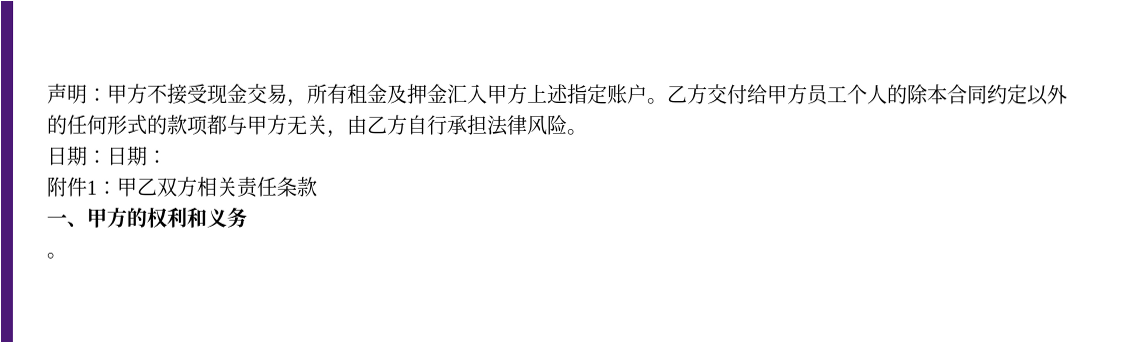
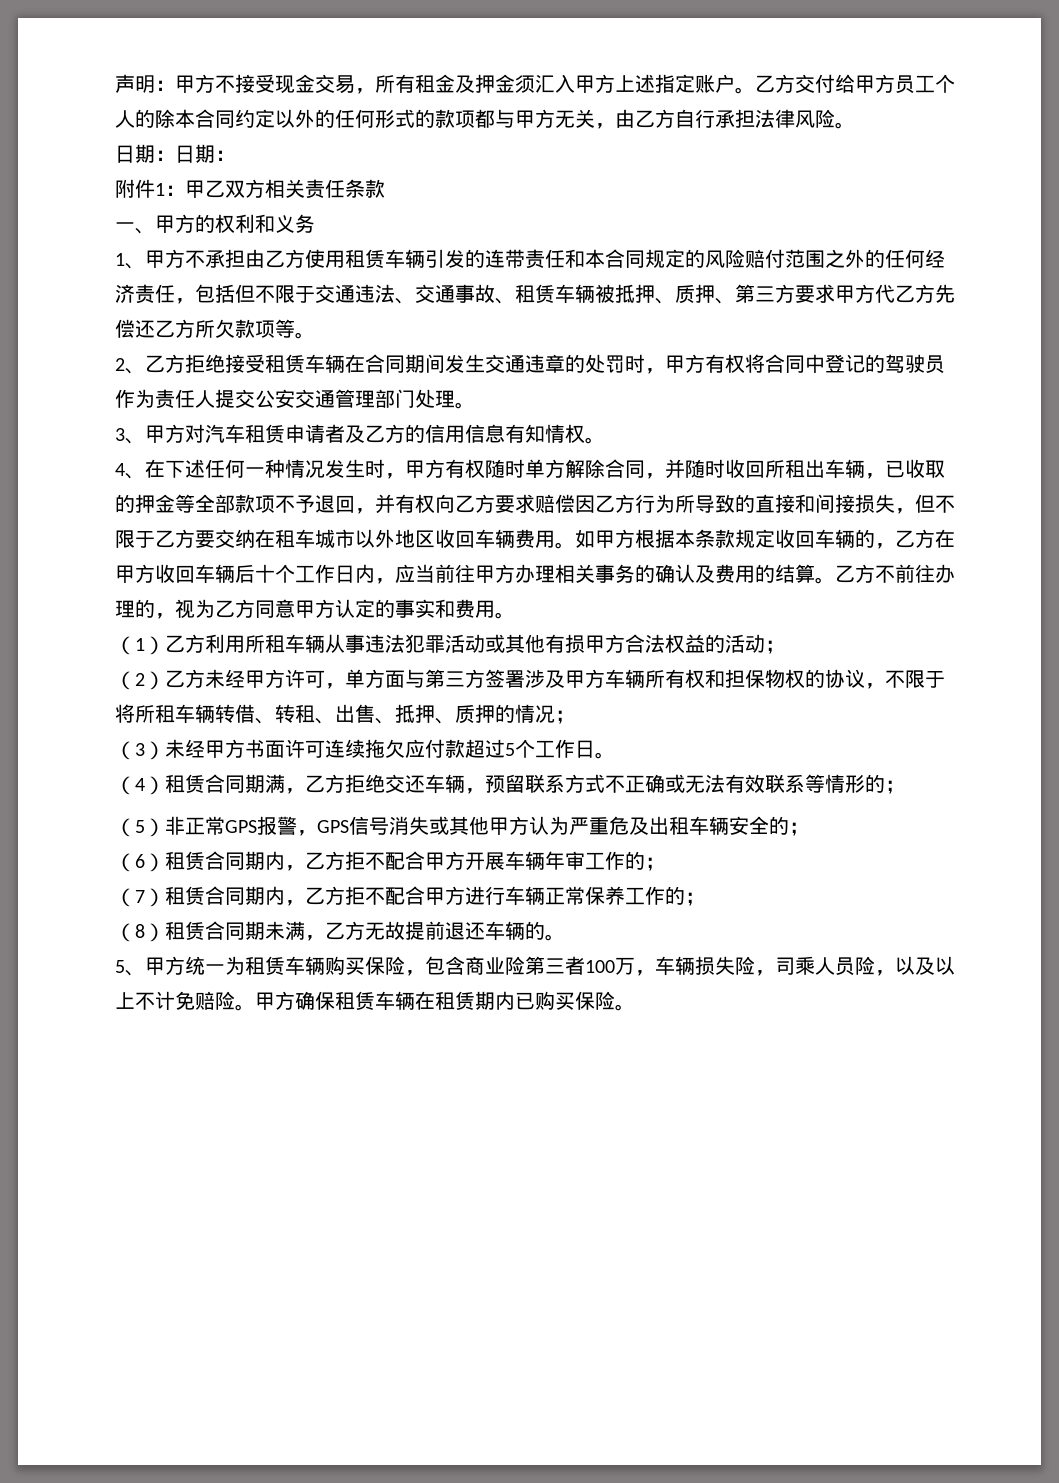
- 声明：甲方不接受现金交易，所有租金及押金汇入甲方上述指定账户。
+ 声明：甲方不接受现金交易，所有租金及押金须汇入甲方上述指定账户。
  一、甲方的权利和义务
- 。
+ 1、甲方不承担由乙方使用租赁车辆引发的连带责任和本合同规定的风险赔付范围之外的任何经济责任，包括但不限于交通违法、交通事故、租赁车辆被抵押、质押、第三方要求甲方代乙方先偿还乙方所欠款项等。
+ 2、乙方拒绝接受租赁车辆在合同期间发生交通违章的处罚时，甲方有权将合同中登记的驾驶员作为责任人提交公安交通管理部门处理。
+ 3、甲方对汽车租赁申请者及乙方的信用信息有知情权。
+ 4、在下述任何一种情况发生时，甲方有权随时单方解除合同，并随时收回所租出车辆，已收取的押金等全部款项不予退回，并有权向乙方要求赔偿因乙方行为所导致的直接和间接损失，但不限于乙方要交纳在租车城市以外地区收回车辆费用。如甲方根据本条款规定收回车辆的，乙方在甲方收回车辆后十个工作日内，应当前往甲方办理相关事务的确认及费用的结算。乙方不前往办理的，视为乙方同意甲方认定的事实和费用。
+ （1）乙方利用所租车辆从事违法犯罪活动或其他有损甲方合法权益的活动；
+ （2）乙方未经甲方许可，单方面与第三方签署涉及甲方车辆所有权和担保物权的协议，不限于将所租车辆转借、转租、出售、抵押、质押的情况；
+ （3）未经甲方书面许可连续拖欠应付款超过5个工作日。
+ （4）租赁合同期满，乙方拒绝交还车辆，预留联系方式不正确或无法有效联系等情形的；
+ （5）非正常GPS报警，GPS信号消失或其他甲方认为严重危及出租车辆安全的；
+ （6）租赁合同期内，乙方拒不配合甲方开展车辆年审工作的；
+ （7）租赁合同期内，乙方拒不配合甲方进行车辆正常保养工作的；
+ （8）租赁合同期未满，乙方无故提前退还车辆的。
+ 5、甲方统一为租赁车辆购买保险，包含商业险第三者100万，车辆损失险，司乘人员险，以及以上不计免赔险。甲方确保租赁车辆在租赁期内已购买保险。

